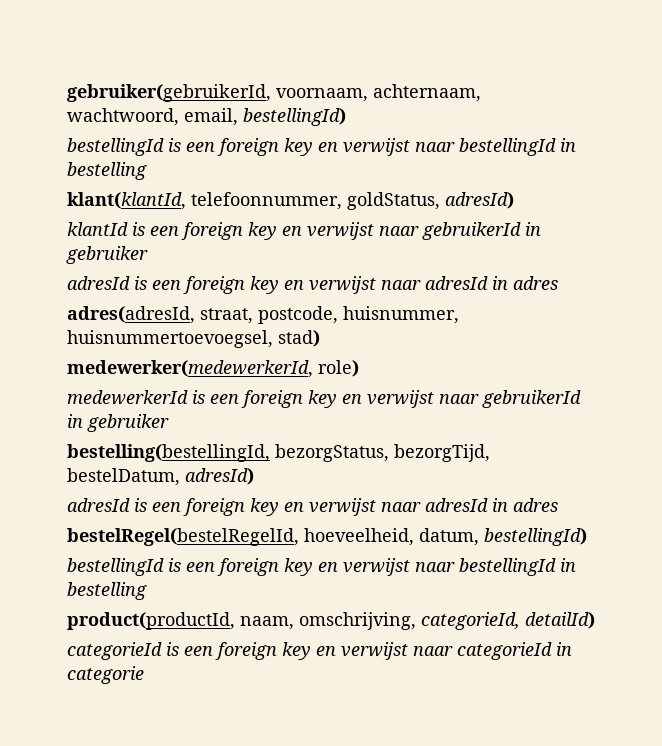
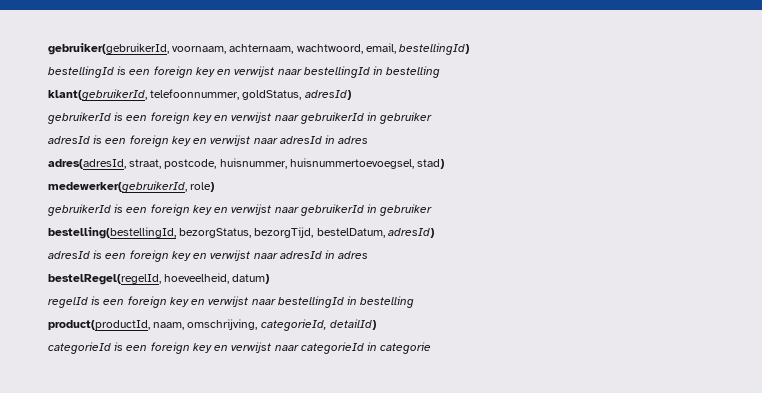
- klant(klantId, telefoonnummer, goldStatus, adresId)
- klantId is een foreign key en verwijst naar gebruikerId in gebruiker
+ klant(gebruikerId, telefoonnummer, goldStatus, adresId)
+ gebruikerId is een foreign key en verwijst naar gebruikerId in gebruiker
- medewerker(medewerkerId, role)
- medewerkerId is een foreign key en verwijst naar gebruikerId in gebruiker
+ medewerker(gebruikerId, role)
+ gebruikerId is een foreign key en verwijst naar gebruikerId in gebruiker
- bestelRegel(bestelRegelId, hoeveelheid, datum, bestellingId)
- bestellingId is een foreign key en verwijst naar bestellingId in bestelling
+ bestelRegel(regelId, hoeveelheid, datum)
+ regelId is een foreign key en verwijst naar bestellingId in bestelling

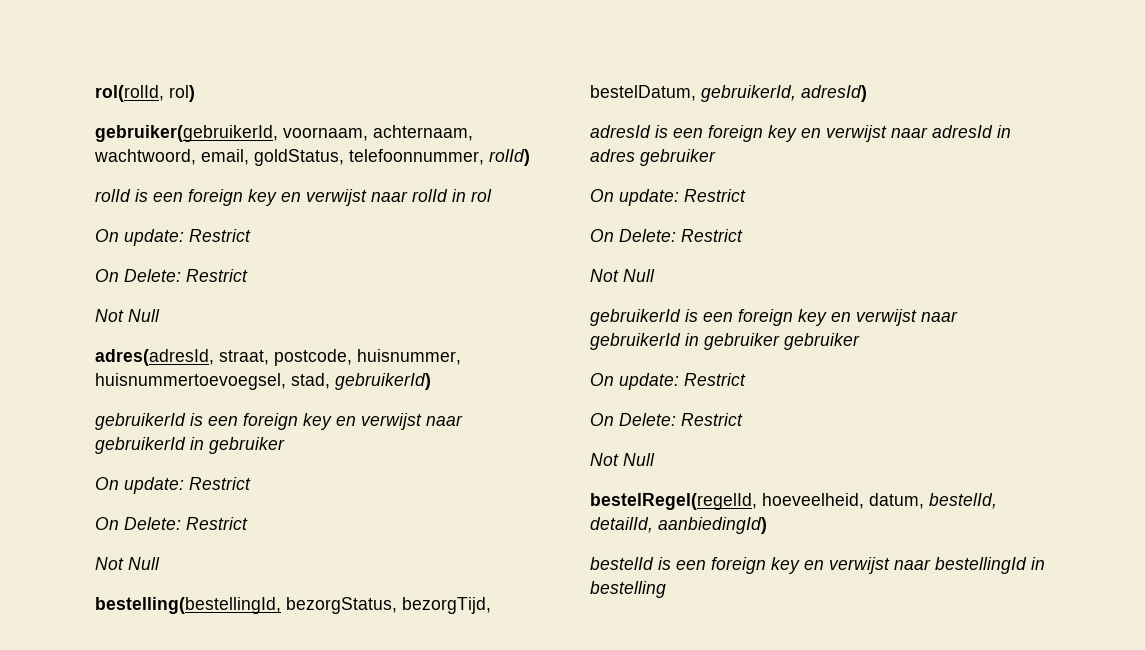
+ rol(rolId, rol)
- gebruiker(gebruikerId, voornaam, achternaam, wachtwoord, email, bestellingId)
- bestellingId is een foreign key en verwijst naar bestellingId in bestelling
- klant(gebruikerId, telefoonnummer, goldStatus, adresId)
+ gebruiker(gebruikerId, voornaam, achternaam, wachtwoord, email, goldStatus, telefoonnummer, rolId)
+ rolId is een foreign key en verwijst naar rolId in rol
+ On update: Restrict
+ On Delete: Restrict
+ Not Null
+ adres(adresId, straat, postcode, huisnummer, huisnummertoevoegsel, stad, gebruikerId)
  gebruikerId is een foreign key en verwijst naar gebruikerId in gebruiker
- adresId is een foreign key en verwijst naar adresId in adres
- adres(adresId, straat, postcode, huisnummer, huisnummertoevoegsel, stad)
- medewerker(gebruikerId, role)
- gebruikerId is een foreign key en verwijst naar gebruikerId in gebruiker
+ On update: Restrict
+ On Delete: Restrict
+ Not Null
- bestelling(bestellingId, bezorgStatus, bezorgTijd, bestelDatum, adresId)
- adresId is een foreign key en verwijst naar adresId in adres
- bestelRegel(regelId, hoeveelheid, datum)
- regelId is een foreign key en verwijst naar bestellingId in bestelling
+ bestelling(bestellingId, bezorgStatus, bezorgTijd, bestelDatum, gebruikerId, adresId)
+ adresId is een foreign key en verwijst naar adresId in adres gebruiker
+ On update: Restrict
+ On Delete: Restrict
+ Not Null
+ gebruikerId is een foreign key en verwijst naar gebruikerId in gebruiker gebruiker
+ On update: Restrict
+ On Delete: Restrict
+ Not Null
+ bestelRegel(regelId, hoeveelheid, datum, bestelId, detailId, aanbiedingId)
+ bestelId is een foreign key en verwijst naar bestellingId in bestelling
- product(productId, naam, omschrijving, categorieId, detailId)
- categorieId is een foreign key en verwijst naar categorieId in categorie

